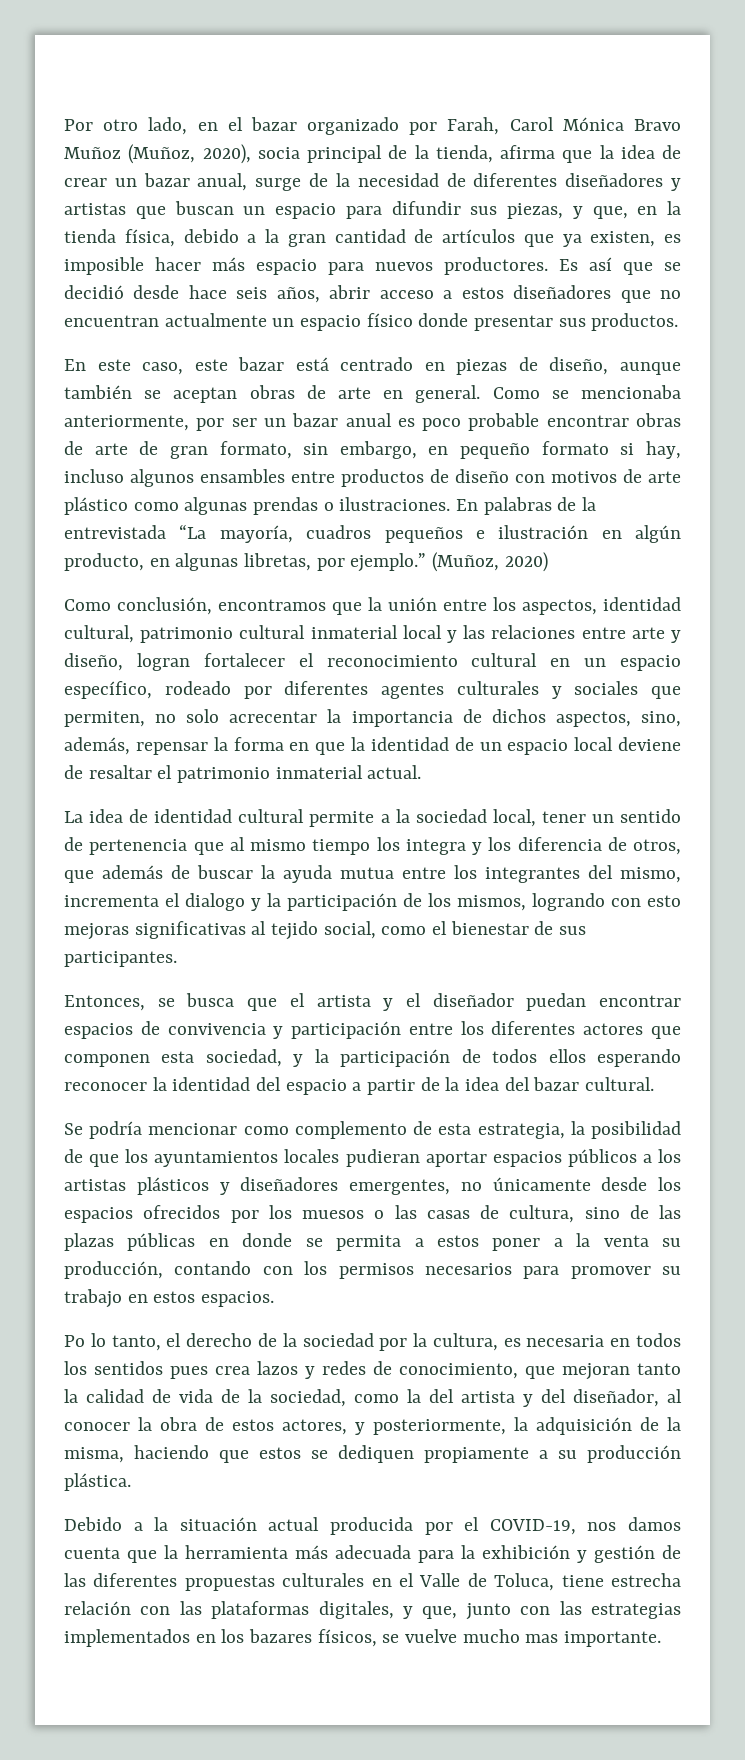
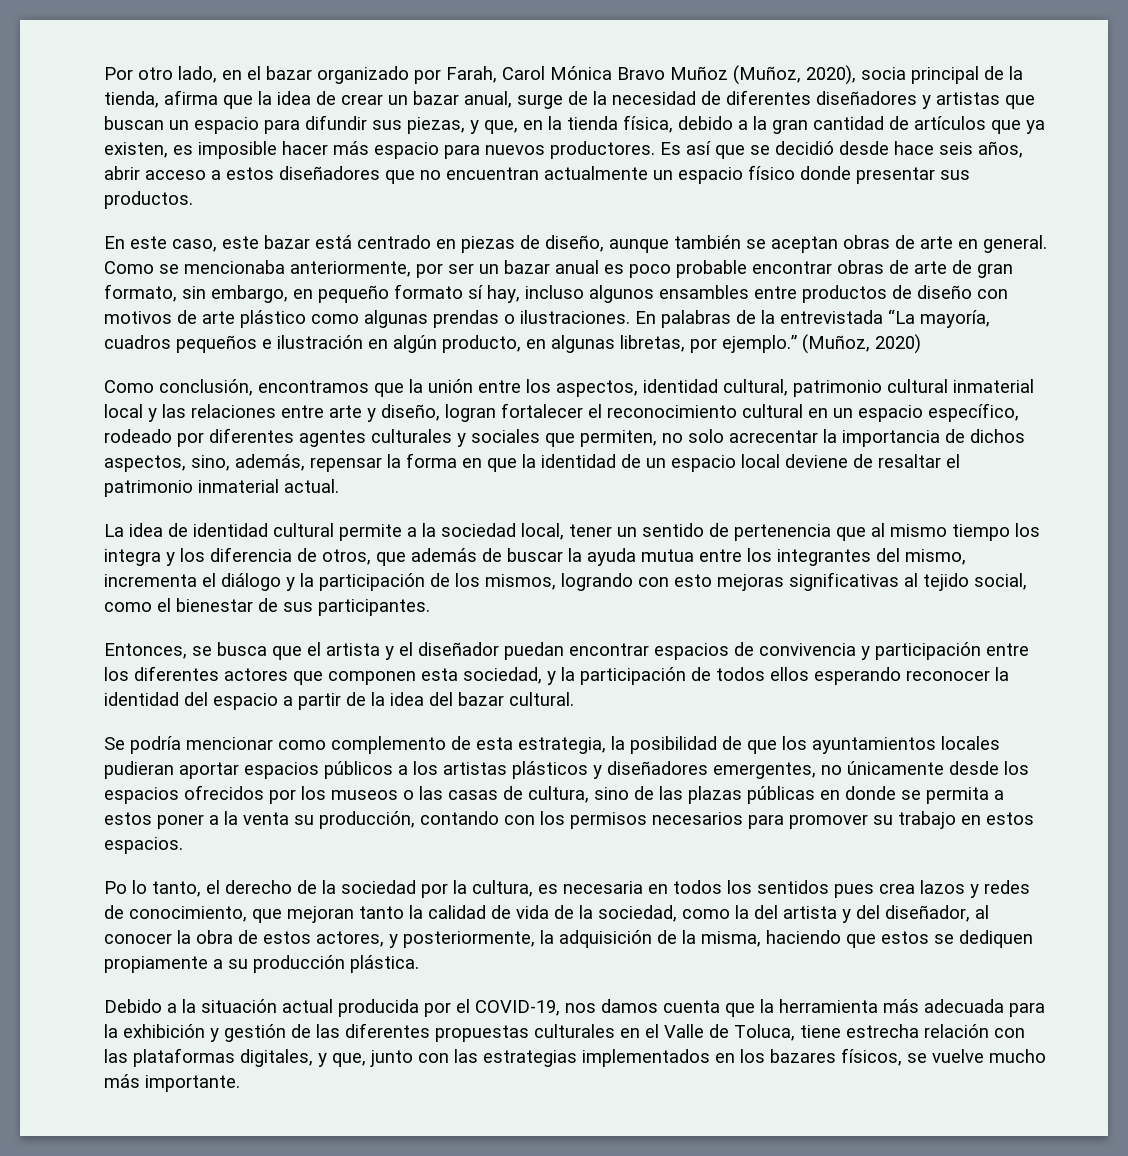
- Como se mencionaba anteriormente, por ser un bazar anual es poco probable encontrar obras de arte de gran formato, sin embargo, en pequeño formato si hay, incluso algunos ensambles entre productos de diseño con motivos de arte plástico como algunas prendas o ilustraciones.
+ Como se mencionaba anteriormente, por ser un bazar anual es poco probable encontrar obras de arte de gran formato, sin embargo, en pequeño formato sí hay, incluso algunos ensambles entre productos de diseño con motivos de arte plástico como algunas prendas o ilustraciones.
- La idea de identidad cultural permite a la sociedad local, tener un sentido de pertenencia que al mismo tiempo los integra y los diferencia de otros, que además de buscar la ayuda mutua entre los integrantes del mismo, incrementa el dialogo y la participación de los mismos, logrando con esto mejoras significativas al tejido social, como el bienestar de sus participantes.
+ La idea de identidad cultural permite a la sociedad local, tener un sentido de pertenencia que al mismo tiempo los integra y los diferencia de otros, que además de buscar la ayuda mutua entre los integrantes del mismo, incrementa el diálogo y la participación de los mismos, logrando con esto mejoras significativas al tejido social, como el bienestar de sus participantes.
- Se podría mencionar como complemento de esta estrategia, la posibilidad de que los ayuntamientos locales pudieran aportar espacios públicos a los artistas plásticos y diseñadores emergentes, no únicamente desde los espacios ofrecidos por los muesos o las casas de cultura, sino de las plazas públicas en donde se permita a estos poner a la venta su producción, contando con los permisos necesarios para promover su trabajo en estos espacios.
+ Se podría mencionar como complemento de esta estrategia, la posibilidad de que los ayuntamientos locales pudieran aportar espacios públicos a los artistas plásticos y diseñadores emergentes, no únicamente desde los espacios ofrecidos por los museos o las casas de cultura, sino de las plazas públicas en donde se permita a estos poner a la venta su producción, contando con los permisos necesarios para promover su trabajo en estos espacios.
- Debido a la situación actual producida por el COVID-19, nos damos cuenta que la herramienta más adecuada para la exhibición y gestión de las diferentes propuestas culturales en el Valle de Toluca, tiene estrecha relación con las plataformas digitales, y que, junto con las estrategias implementados en los bazares físicos, se vuelve mucho mas importante.
+ Debido a la situación actual producida por el COVID-19, nos damos cuenta que la herramienta más adecuada para la exhibición y gestión de las diferentes propuestas culturales en el Valle de Toluca, tiene estrecha relación con las plataformas digitales, y que, junto con las estrategias implementados en los bazares físicos, se vuelve mucho más importante.

